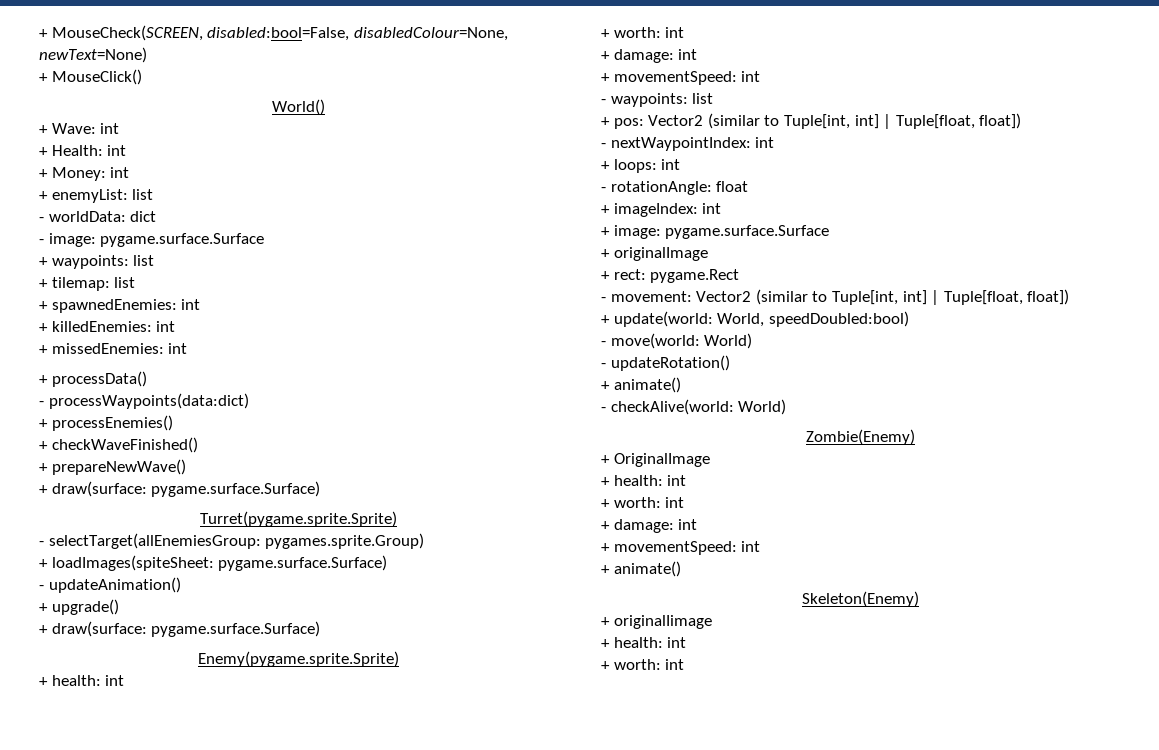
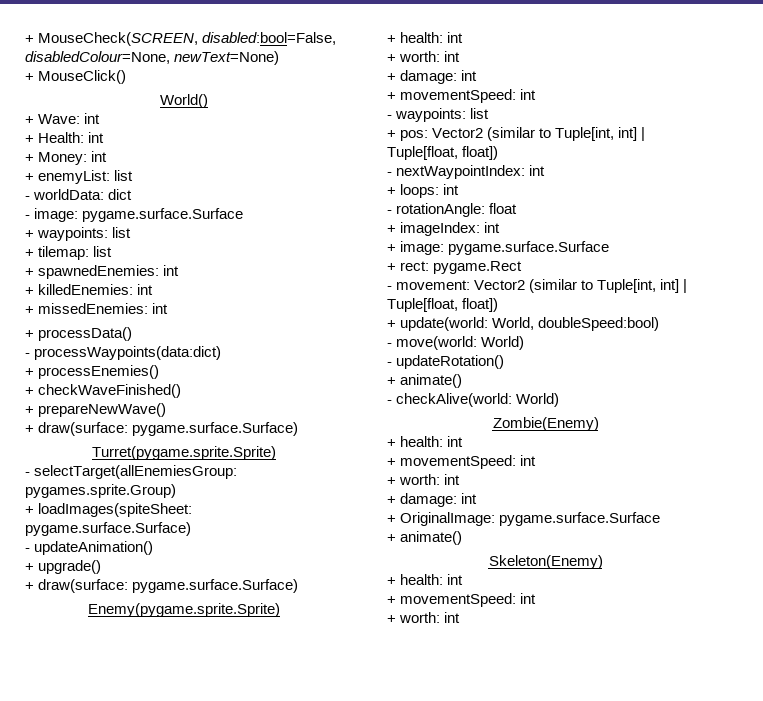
- + originalImage
- + update(world: World, speedDoubled:bool)
+ + update(world: World, doubleSpeed:bool)
  Zombie(Enemy)
- + OriginalImage
  + health: int
+ + movementSpeed: int
  + worth: int
  + damage: int
- + movementSpeed: int
+ + OriginalImage: pygame.surface.Surface
  Skeleton(Enemy)
- + originalIimage
  + health: int
+ + movementSpeed: int

